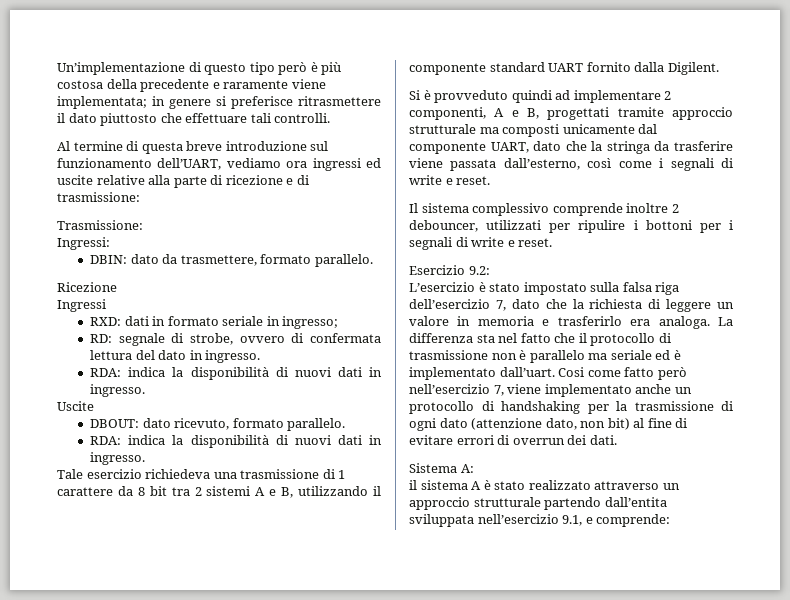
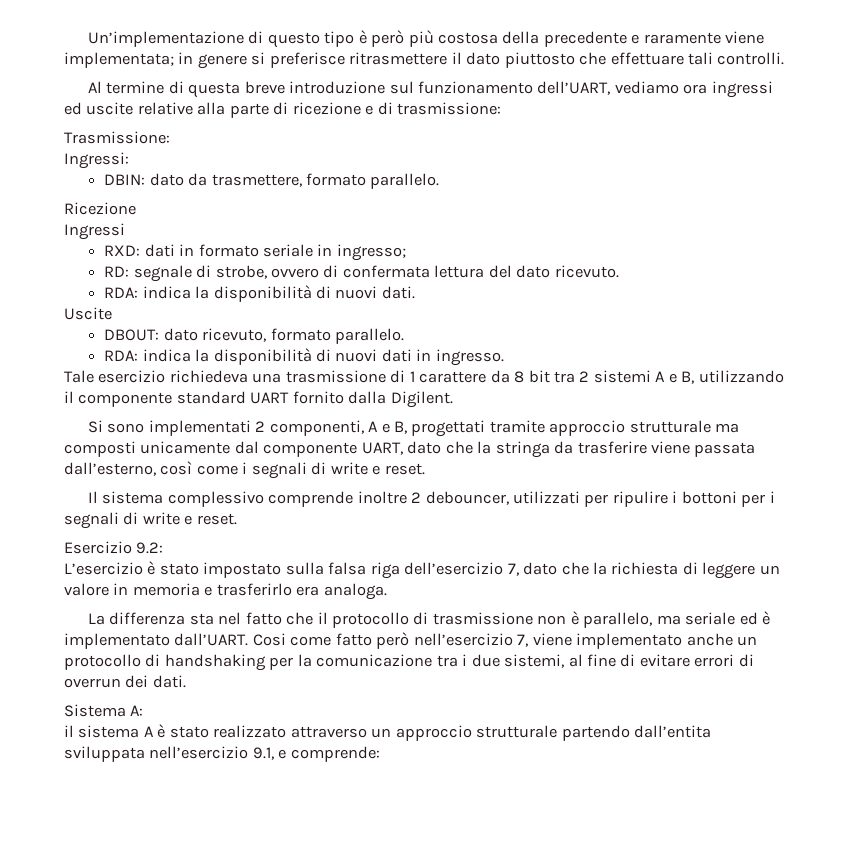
- Un’implementazione di questo tipo però è più costosa della precedente e raramente viene implementata; in genere si preferisce ritrasmettere il dato piuttosto che effettuare tali controlli.
+ Un’implementazione di questo tipo è però più costosa della precedente e raramente viene implementata; in genere si preferisce ritrasmettere il dato piuttosto che effettuare tali controlli.
- RD: segnale di strobe, ovvero di confermata lettura del dato in ingresso.
- RDA: indica la disponibilità di nuovi dati in ingresso.
+ RD: segnale di strobe, ovvero di confermata lettura del dato ricevuto.
+ RDA: indica la disponibilità di nuovi dati.
- Si è provveduto quindi ad implementare 2 componenti, A e B, progettati tramite approccio strutturale ma composti unicamente dal componente UART, dato che la stringa da trasferire viene passata dall’esterno, così come i segnali di write e reset.
+ Si sono implementati 2 componenti, A e B, progettati tramite approccio strutturale ma composti unicamente dal componente UART, dato che la stringa da trasferire viene passata dall’esterno, così come i segnali di write e reset.
- L’esercizio è stato impostato sulla falsa riga dell’esercizio 7, dato che la richiesta di leggere un valore in memoria e trasferirlo era analoga. La differenza sta nel fatto che il protocollo di trasmissione non è parallelo ma seriale ed è implementato dall’uart.
+ L’esercizio è stato impostato sulla falsa riga dell’esercizio 7, dato che la richiesta di leggere un valore in memoria e trasferirlo era analoga.
+ La differenza sta nel fatto che il protocollo di trasmissione non è parallelo, ma seriale ed è implementato dall’UART.
- Cosi come fatto però nell’esercizio 7, viene implementato anche un protocollo di handshaking per la trasmissione di ogni dato (attenzione dato, non bit) al fine di evitare errori di overrun dei dati.
+ Cosi come fatto però nell’esercizio 7, viene implementato anche un protocollo di handshaking per la comunicazione tra i due sistemi, al fine di evitare errori di overrun dei dati.

